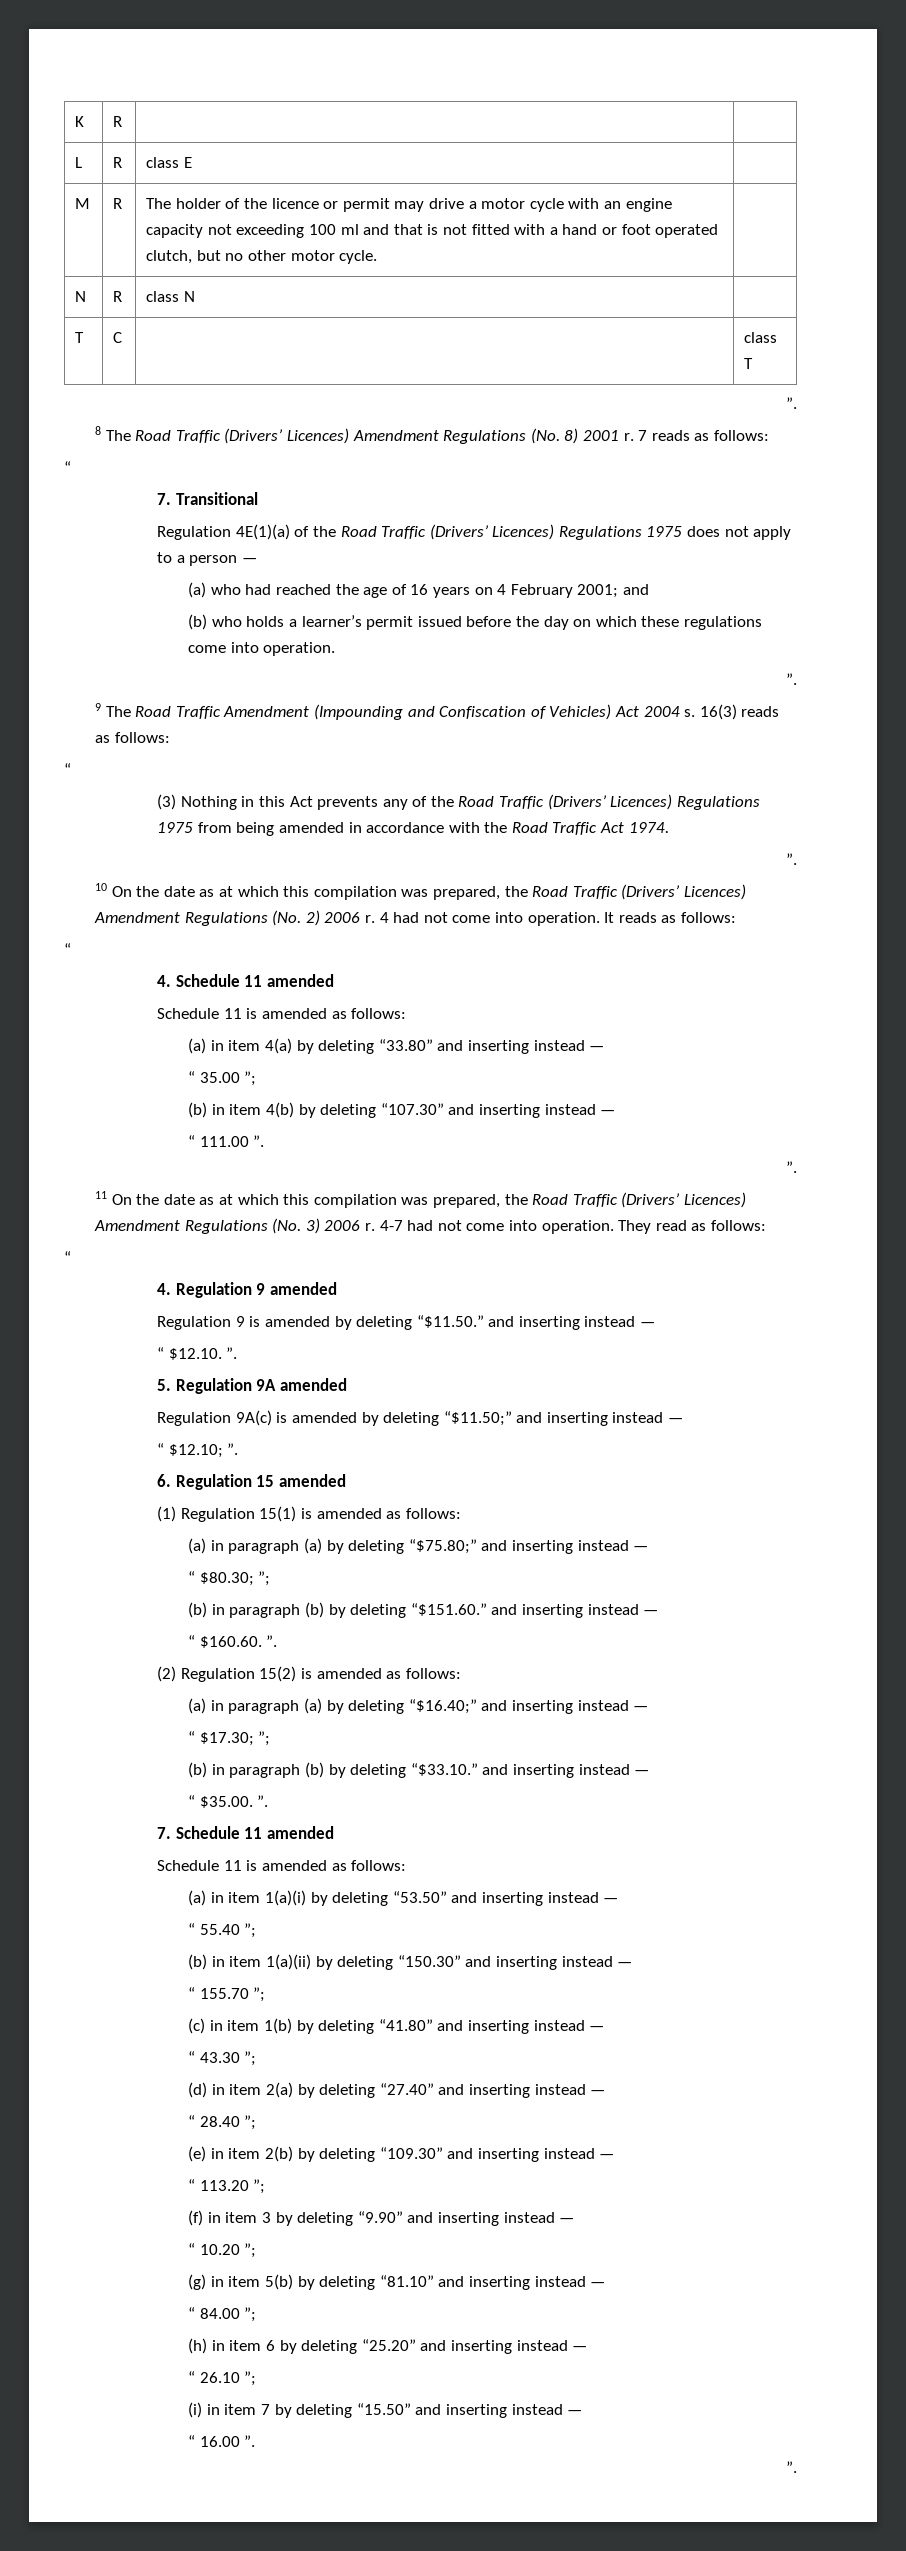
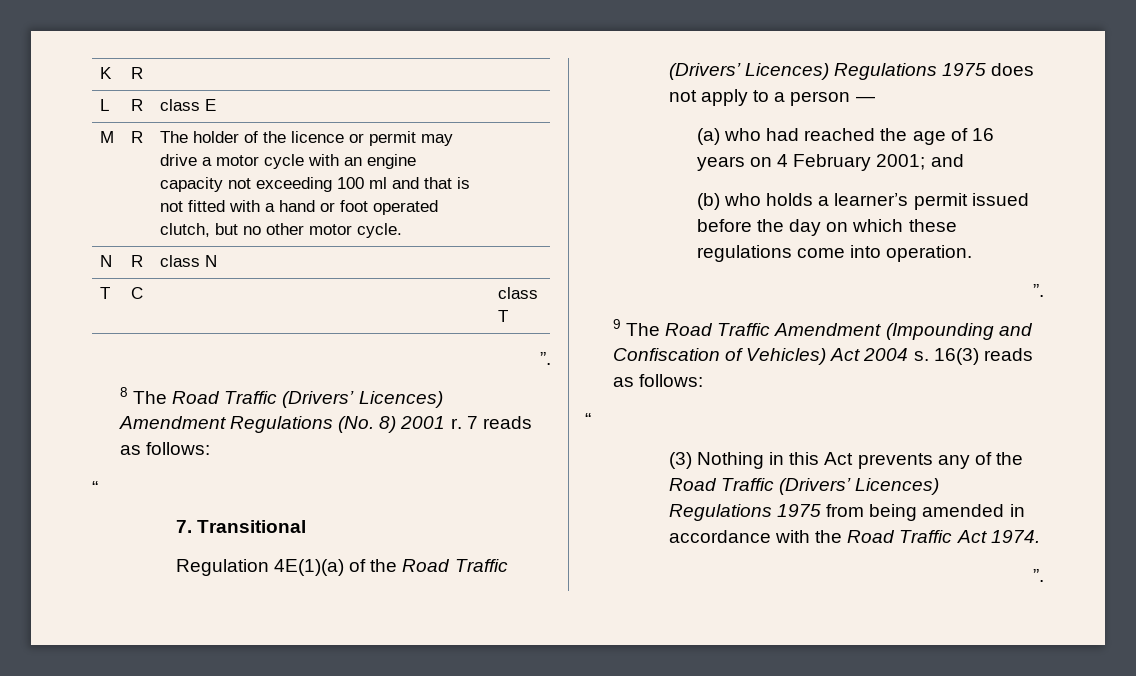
- 10 On the date as at which this compilation was prepared, the Road Traffic (Drivers’ Licences) Amendment Regulations (No. 2) 2006 r. 4 had not come into operation. It reads as follows:
- “
- 4. Schedule 11 amended
- Schedule 11 is amended as follows:
- (a) in item 4(a) by deleting “33.80” and inserting instead —
- “ 35.00 ”;
- (b) in item 4(b) by deleting “107.30” and inserting instead —
- “ 111.00 ”.
- ”.
- 11 On the date as at which this compilation was prepared, the Road Traffic (Drivers’ Licences) Amendment Regulations (No. 3) 2006 r. 4-7 had not come into operation. They read as follows:
- “
- 4. Regulation 9 amended
- Regulation 9 is amended by deleting “$11.50.” and inserting instead —
- “ $12.10. ”.
- 5. Regulation 9A amended
- Regulation 9A(c) is amended by deleting “$11.50;” and inserting instead —
- “ $12.10; ”.
- 6. Regulation 15 amended
- (1) Regulation 15(1) is amended as follows:
- (a) in paragraph (a) by deleting “$75.80;” and inserting instead —
- “ $80.30; ”;
- (b) in paragraph (b) by deleting “$151.60.” and inserting instead —
- “ $160.60. ”.
- (2) Regulation 15(2) is amended as follows:
- (a) in paragraph (a) by deleting “$16.40;” and inserting instead —
- “ $17.30; ”;
- (b) in paragraph (b) by deleting “$33.10.” and inserting instead —
- “ $35.00. ”.
- 7. Schedule 11 amended
- Schedule 11 is amended as follows:
- (a) in item 1(a)(i) by deleting “53.50” and inserting instead —
- “ 55.40 ”;
- (b) in item 1(a)(ii) by deleting “150.30” and inserting instead —
- “ 155.70 ”;
- (c) in item 1(b) by deleting “41.80” and inserting instead —
- “ 43.30 ”;
- (d) in item 2(a) by deleting “27.40” and inserting instead —
- “ 28.40 ”;
- (e) in item 2(b) by deleting “109.30” and inserting instead —
- “ 113.20 ”;
- (f) in item 3 by deleting “9.90” and inserting instead —
- “ 10.20 ”;
- (g) in item 5(b) by deleting “81.10” and inserting instead —
- “ 84.00 ”;
- (h) in item 6 by deleting “25.20” and inserting instead —
- “ 26.10 ”;
- (i) in item 7 by deleting “15.50” and inserting instead —
- “ 16.00 ”.
- ”.

